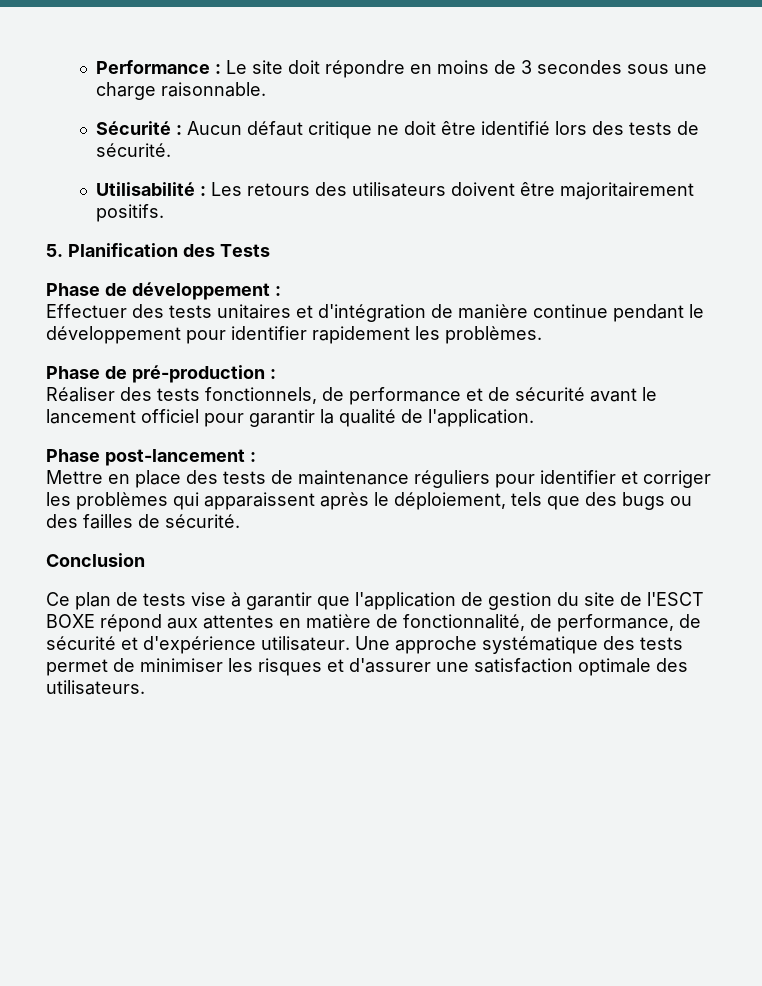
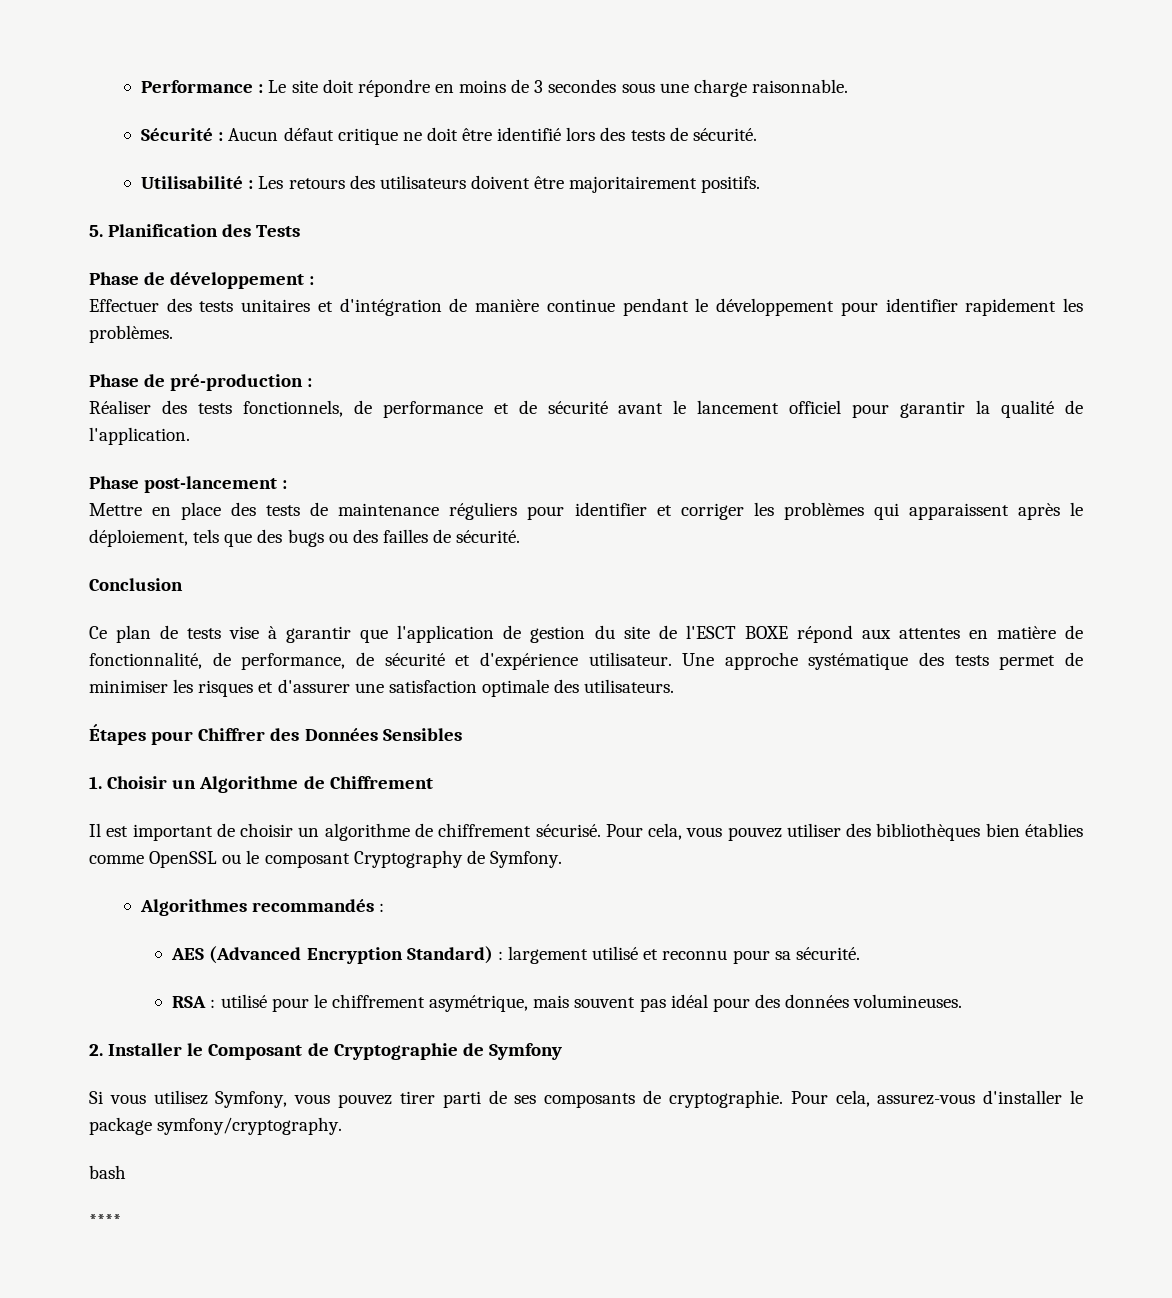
+ Étapes pour Chiffrer des Données Sensibles
+ 1. Choisir un Algorithme de Chiffrement
+ Il est important de choisir un algorithme de chiffrement sécurisé. Pour cela, vous pouvez utiliser des bibliothèques bien établies comme OpenSSL ou le composant Cryptography de Symfony.
+ Algorithmes recommandés :
+ AES (Advanced Encryption Standard) : largement utilisé et reconnu pour sa sécurité.
+ RSA : utilisé pour le chiffrement asymétrique, mais souvent pas idéal pour des données volumineuses.
+ 2. Installer le Composant de Cryptographie de Symfony
+ Si vous utilisez Symfony, vous pouvez tirer parti de ses composants de cryptographie. Pour cela, assurez-vous d'installer le package symfony/cryptography.
+ bash
+ ****

